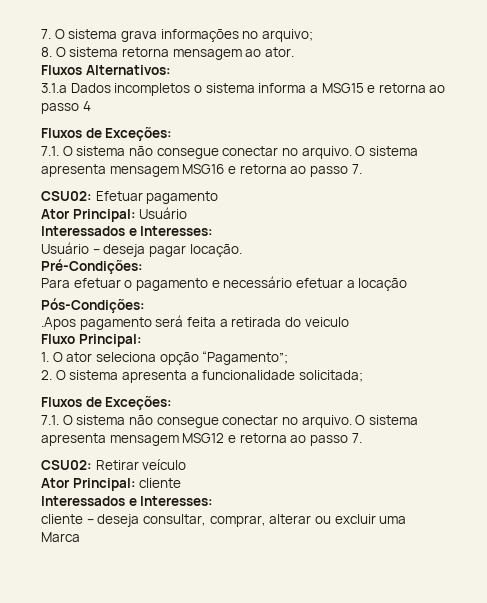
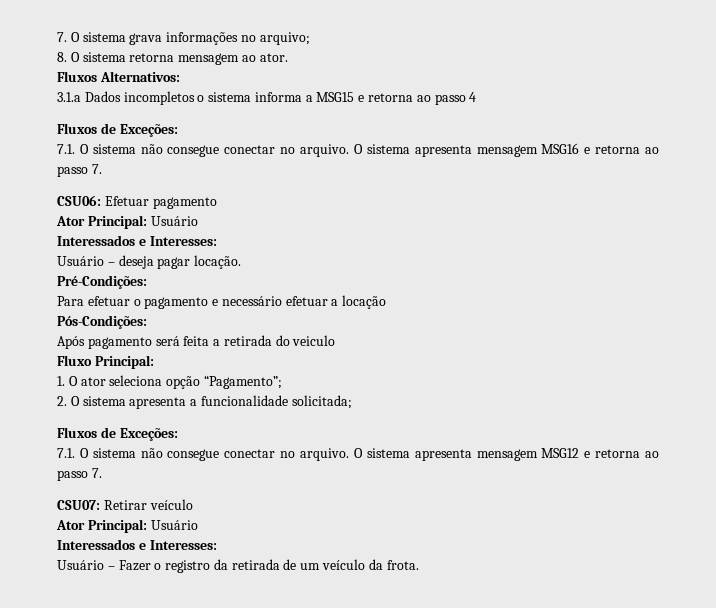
- CSU02: Efetuar pagamento
+ CSU06: Efetuar pagamento
- .Apos pagamento será feita a retirada do veiculo
+ Após pagamento será feita a retirada do veiculo
- CSU02: Retirar veículo
- Ator Principal: cliente
+ CSU07: Retirar veículo
+ Ator Principal: Usuário
  Interessados e Interesses:
- cliente – deseja consultar, comprar, alterar ou excluir uma Marca
+ Usuário – Fazer o registro da retirada de um veículo da frota.

